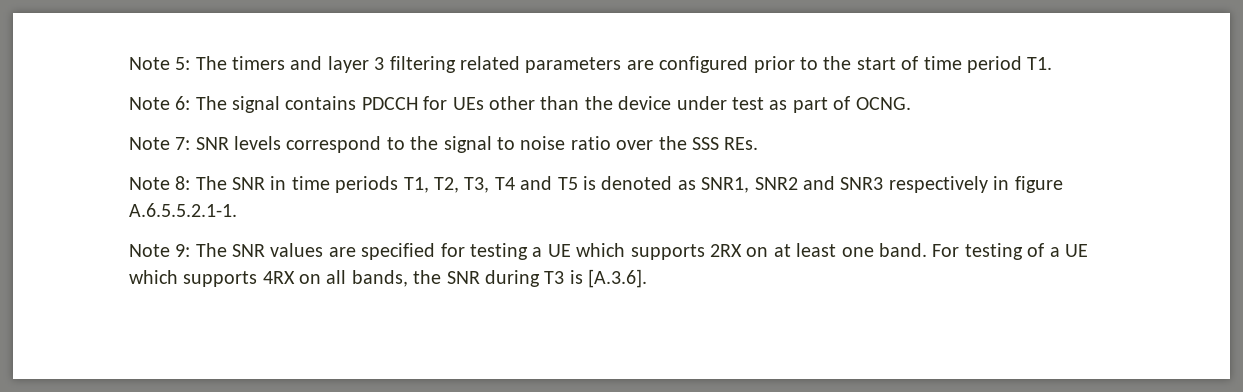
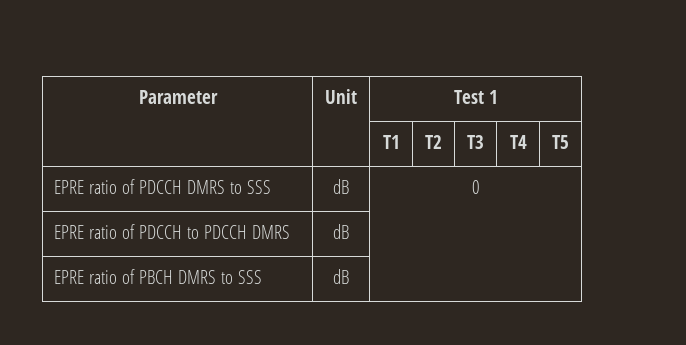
- Note 5: The timers and layer 3 filtering related parameters are configured prior to the start of time period T1.
- Note 6: The signal contains PDCCH for UEs other than the device under test as part of OCNG.
- Note 7: SNR levels correspond to the signal to noise ratio over the SSS REs.
- Note 8: The SNR in time periods T1, T2, T3, T4 and T5 is denoted as SNR1, SNR2 and SNR3 respectively in figure A.6.5.5.2.1-1.
- Note 9: The SNR values are specified for testing a UE which supports 2RX on at least one band. For testing of a UE which supports 4RX on all bands, the SNR during T3 is [A.3.6].
+ Parameter | Unit | Test 1
+ | | T1 | T2 | T3 | T4 | T5
+ EPRE ratio of PDCCH DMRS to SSS | dB | 0
+ EPRE ratio of PDCCH to PDCCH DMRS | dB |
+ EPRE ratio of PBCH DMRS to SSS | dB |

